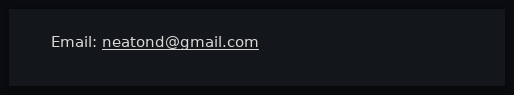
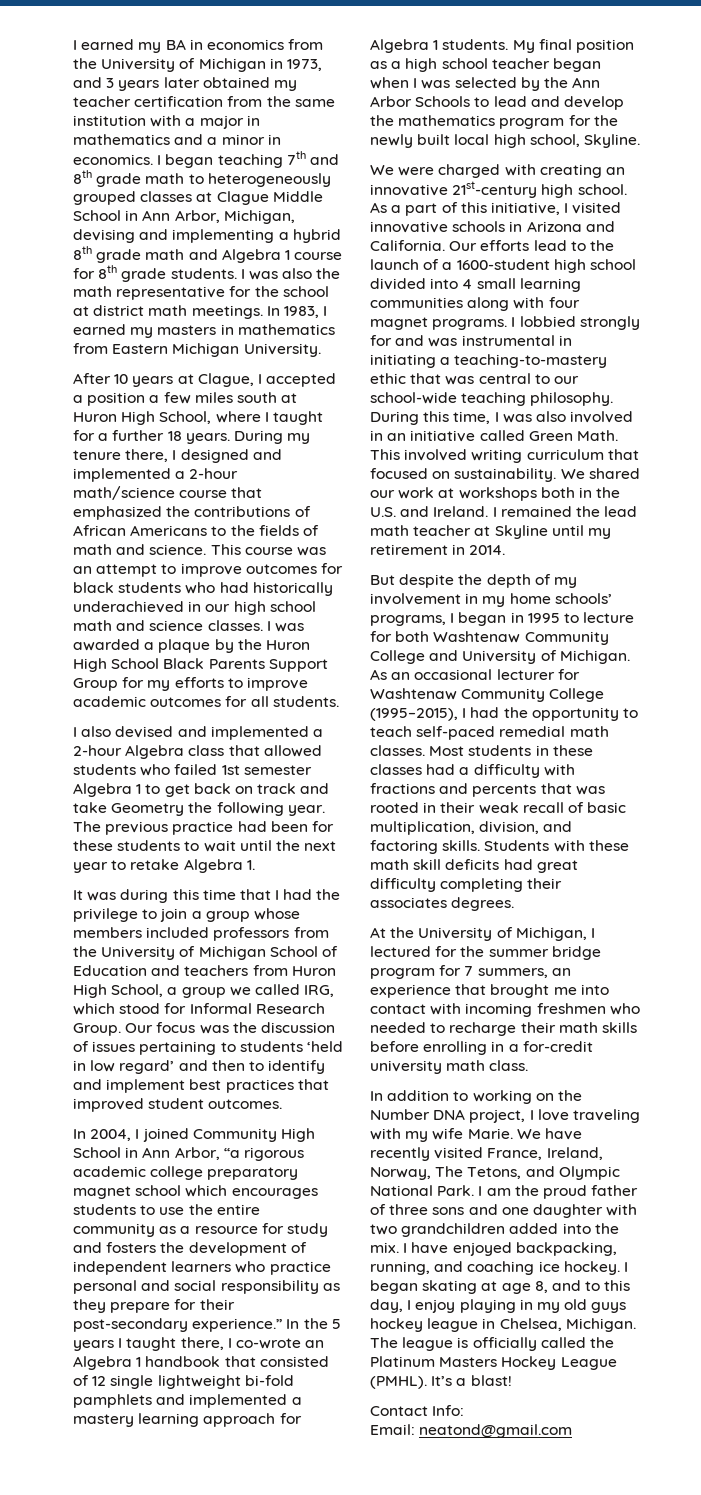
+ I earned my BA in economics from the University of Michigan in 1973, and 3 years later obtained my teacher certification from the same institution with a major in mathematics and a minor in economics. I began teaching 7th and 8th grade math to heterogeneously grouped classes at Clague Middle School in Ann Arbor, Michigan, devising and implementing a hybrid 8th grade math and Algebra 1 course for 8th grade students. I was also the math representative for the school at district math meetings. In 1983, I earned my masters in mathematics from Eastern Michigan University.
+ After 10 years at Clague, I accepted a position a few miles south at Huron High School, where I taught for a further 18 years. During my tenure there, I designed and implemented a 2-hour math/science course that emphasized the contributions of African Americans to the fields of math and science. This course was an attempt to improve outcomes for black students who had historically underachieved in our high school math and science classes. I was awarded a plaque by the Huron High School Black Parents Support Group for my efforts to improve academic outcomes for all students.
+ I also devised and implemented a 2-hour Algebra class that allowed students who failed 1st semester Algebra 1 to get back on track and take Geometry the following year. The previous practice had been for these students to wait until the next year to retake Algebra 1.
+ It was during this time that I had the privilege to join a group whose members included professors from the University of Michigan School of Education and teachers from Huron High School, a group we called IRG, which stood for Informal Research Group. Our focus was the discussion of issues pertaining to students ‘held in low regard’ and then to identify and implement best practices that improved student outcomes.
+ In 2004, I joined Community High School in Ann Arbor, “a rigorous academic college preparatory magnet school which encourages students to use the entire community as a resource for study and fosters the development of independent learners who practice personal and social responsibility as they prepare for their post-secondary experience.” In the 5 years I taught there, I co-wrote an Algebra 1 handbook that consisted of 12 single lightweight bi-fold pamphlets and implemented a mastery learning approach for Algebra 1 students. My final position as a high school teacher began when I was selected by the Ann Arbor Schools to lead and develop the mathematics program for the newly built local high school, Skyline.
+ We were charged with creating an innovative 21st-century high school. As a part of this initiative, I visited innovative schools in Arizona and California. Our efforts lead to the launch of a 1600-student high school divided into 4 small learning communities along with four magnet programs. I lobbied strongly for and was instrumental in initiating a teaching-to-mastery ethic that was central to our school-wide teaching philosophy. During this time, I was also involved in an initiative called Green Math. This involved writing curriculum that focused on sustainability. We shared our work at workshops both in the U.S. and Ireland. I remained the lead math teacher at Skyline until my retirement in 2014.
+ But despite the depth of my involvement in my home schools’ programs, I began in 1995 to lecture for both Washtenaw Community College and University of Michigan. As an occasional lecturer for Washtenaw Community College (1995–2015), I had the opportunity to teach self-paced remedial math classes. Most students in these classes had a difficulty with fractions and percents that was rooted in their weak recall of basic multiplication, division, and factoring skills. Students with these math skill deficits had great difficulty completing their associates degrees.
+ At the University of Michigan, I lectured for the summer bridge program for 7 summers, an experience that brought me into contact with incoming freshmen who needed to recharge their math skills before enrolling in a for-credit university math class.
+ In addition to working on the Number DNA project, I love traveling with my wife Marie. We have recently visited France, Ireland, Norway, The Tetons, and Olympic National Park. I am the proud father of three sons and one daughter with two grandchildren added into the mix. I have enjoyed backpacking, running, and coaching ice hockey. I began skating at age 8, and to this day, I enjoy playing in my old guys hockey league in Chelsea, Michigan. The league is officially called the Platinum Masters Hockey League (PMHL). It’s a blast!
+ Contact Info:

